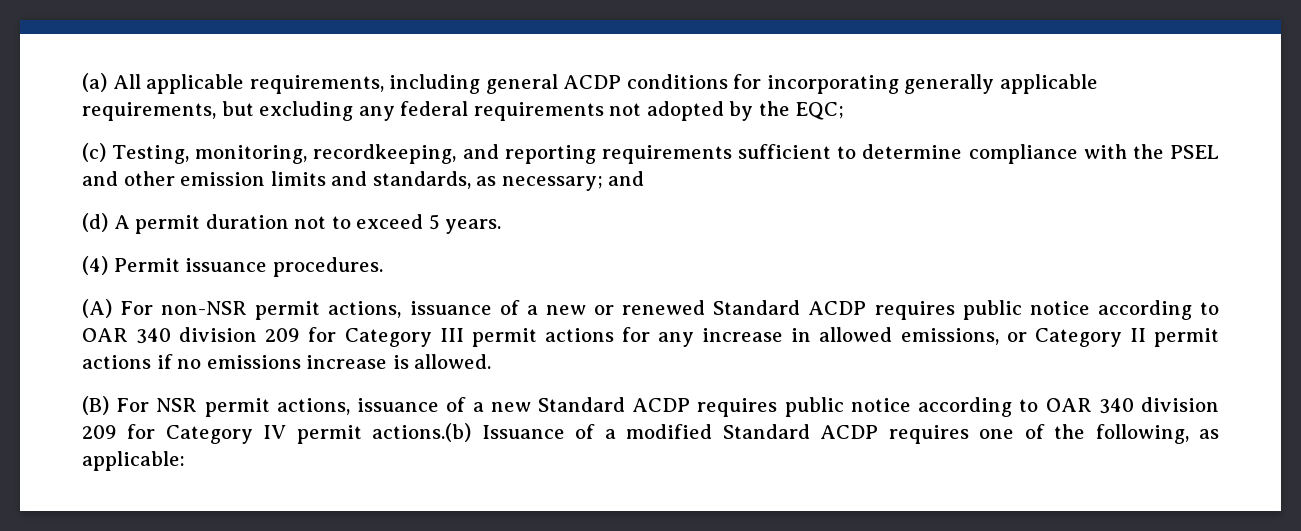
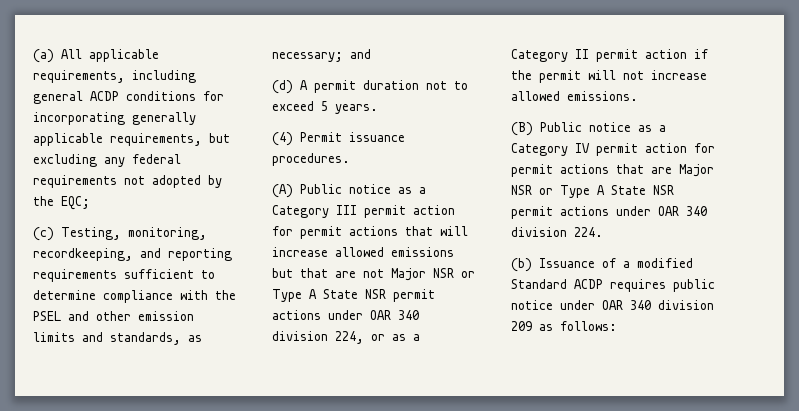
- (A) For non-NSR permit actions, issuance of a new or renewed Standard ACDP requires public notice according to OAR 340 division 209 for Category III permit actions for any increase in allowed emissions, or Category II permit actions if no emissions increase is allowed.
- (B) For NSR permit actions, issuance of a new Standard ACDP requires public notice according to OAR 340 division 209 for Category IV permit actions.(b) Issuance of a modified Standard ACDP requires one of the following, as applicable:
+ (A) Public notice as a Category III permit action for permit actions that will increase allowed emissions but that are not Major NSR or Type A State NSR permit actions under OAR 340 division 224, or as a Category II permit action if the permit will not increase allowed emissions.
+ (B) Public notice as a Category IV permit action for permit actions that are Major NSR or Type A State NSR permit actions under OAR 340 division 224.
+ (b) Issuance of a modified Standard ACDP requires public notice under OAR 340 division 209 as follows:

